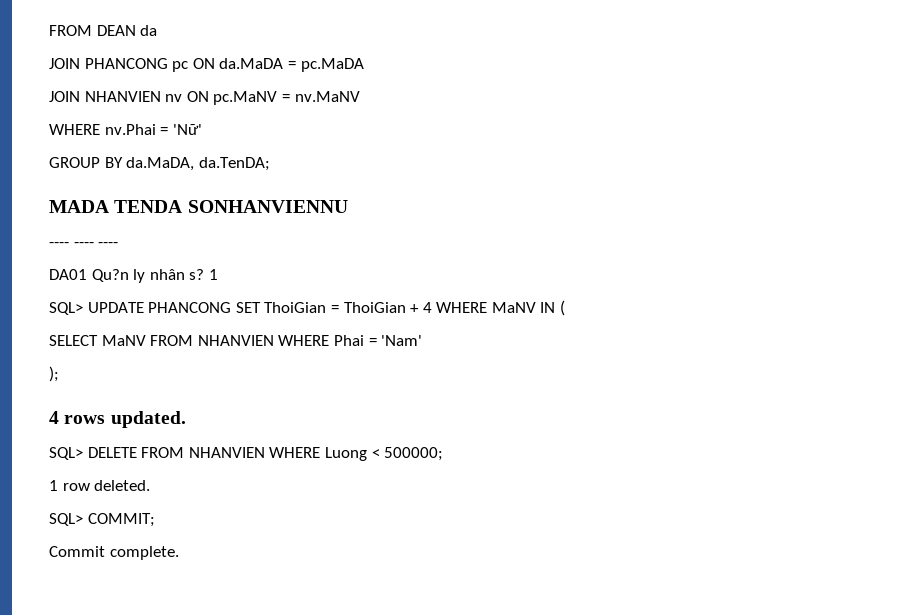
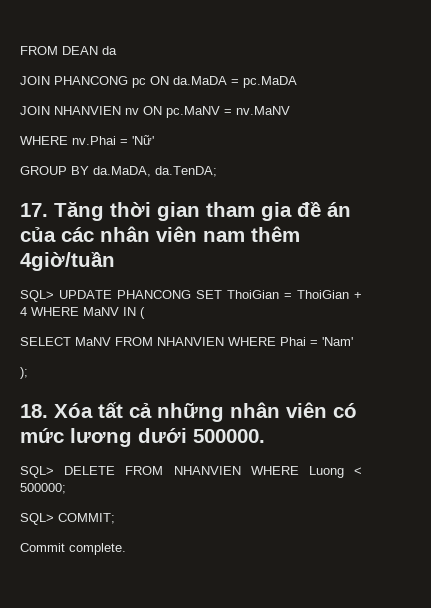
- MADA TENDA SONHANVIENNU
- ---- ---- ----
- DA01 Qu?n ly nhân s? 1
+ 17. Tăng thời gian tham gia đề án của các nhân viên nam thêm 4giờ/tuần
- 4 rows updated.
+ 18. Xóa tất cả những nhân viên có mức lương dưới 500000.
- 1 row deleted.

